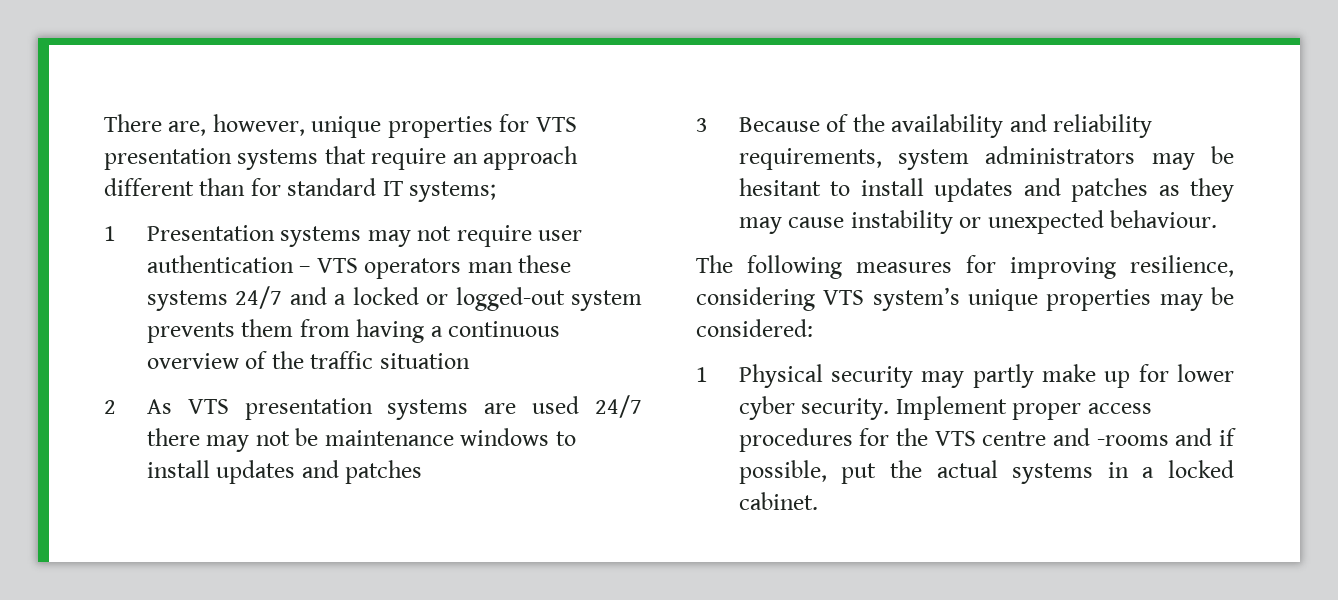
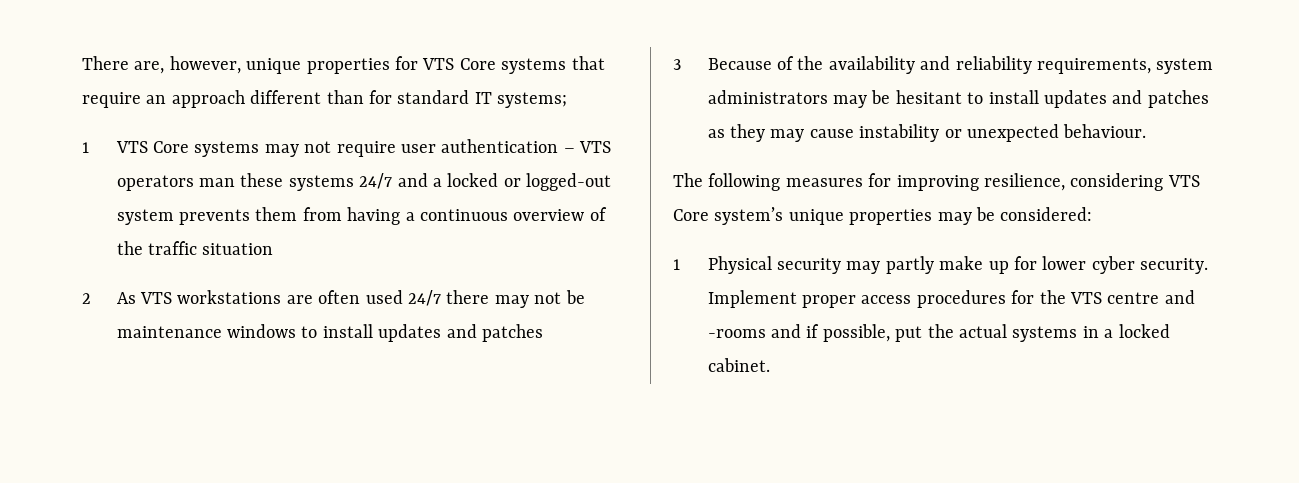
- There are, however, unique properties for VTS presentation systems that require an approach different than for standard IT systems;
+ There are, however, unique properties for VTS Core systems that require an approach different than for standard IT systems;
- 1 Presentation systems may not require user authentication – VTS operators man these systems 24/7 and a locked or logged-out system prevents them from having a continuous overview of the traffic situation
+ 1 VTS Core systems may not require user authentication – VTS operators man these systems 24/7 and a locked or logged-out system prevents them from having a continuous overview of the traffic situation
- 2 As VTS presentation systems are used 24/7 there may not be maintenance windows to install updates and patches
+ 2 As VTS workstations are often used 24/7 there may not be maintenance windows to install updates and patches
- The following measures for improving resilience, considering VTS system’s unique properties may be considered:
+ The following measures for improving resilience, considering VTS Core system’s unique properties may be considered:

